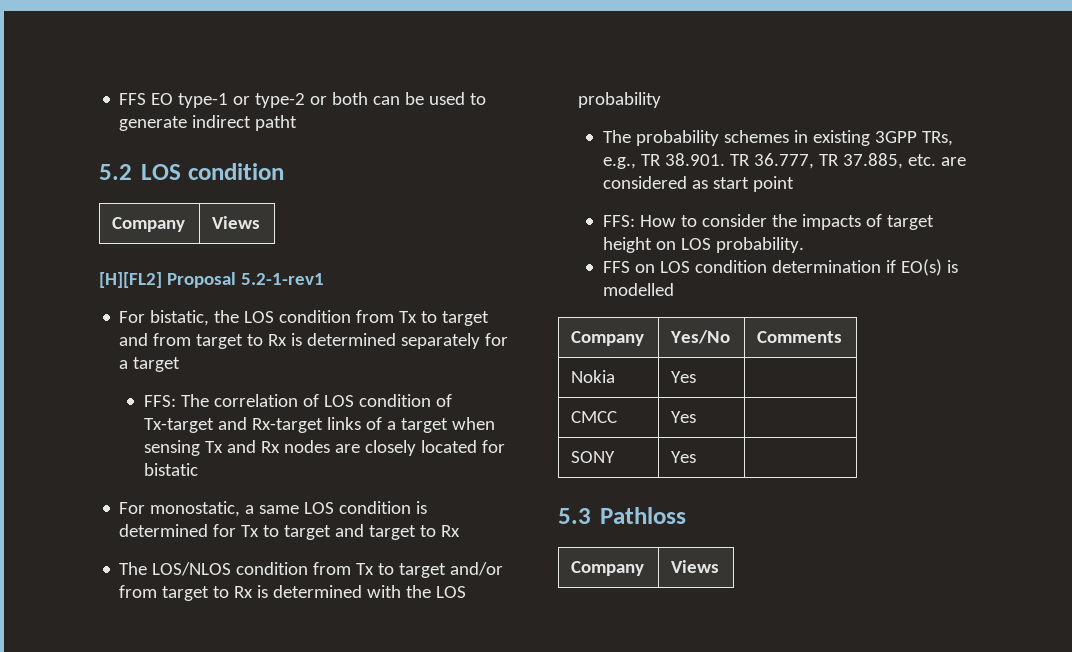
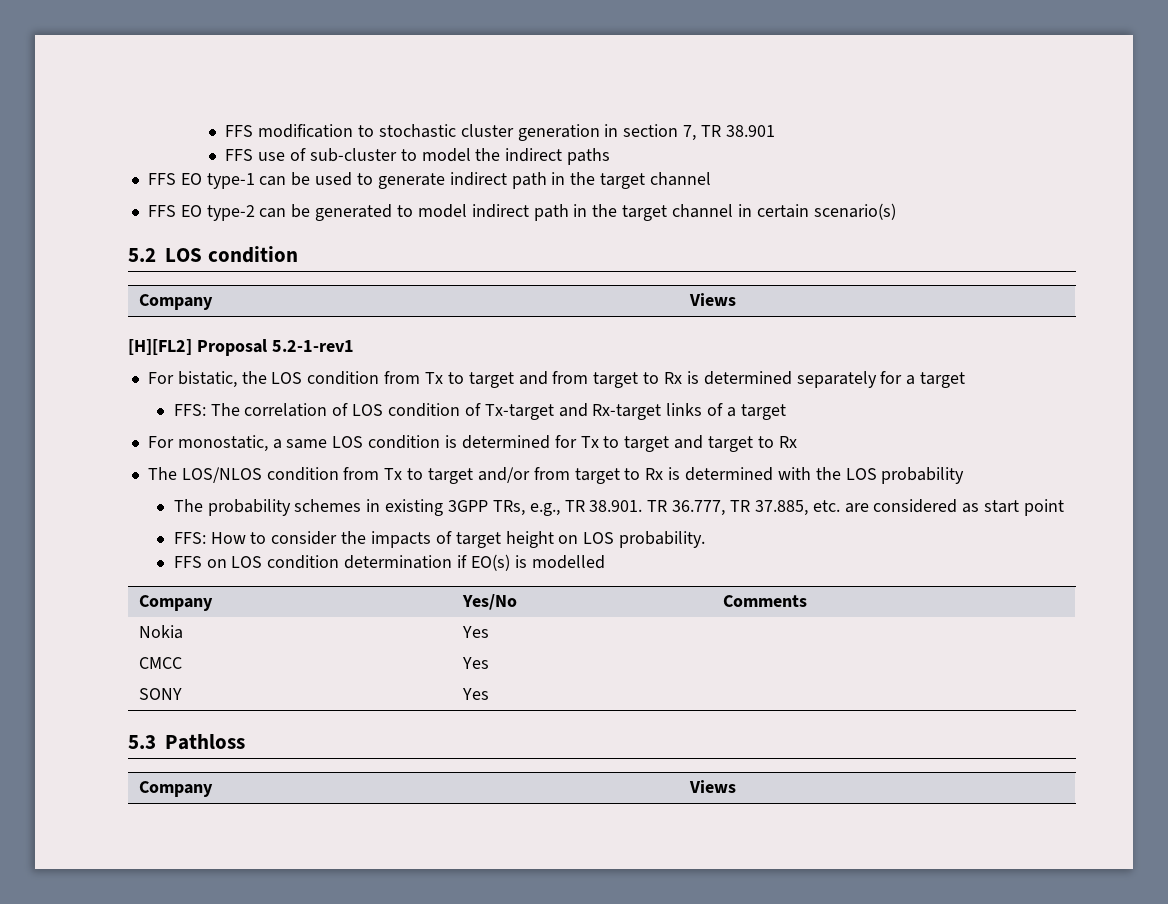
- FFS EO type-1 or type-2 or both can be used to generate indirect patht
+ FFS modification to stochastic cluster generation in section 7, TR 38.901
+ FFS use of sub-cluster to model the indirect paths
+ FFS EO type-1 can be used to generate indirect path in the target channel
+ FFS EO type-2 can be generated to model indirect path in the target channel in certain scenario(s)
- FFS: The correlation of LOS condition of Tx-target and Rx-target links of a target when sensing Tx and Rx nodes are closely located for bistatic
+ FFS: The correlation of LOS condition of Tx-target and Rx-target links of a target

